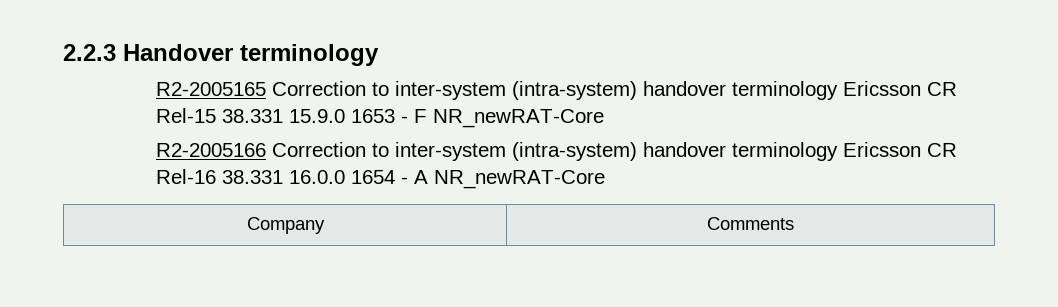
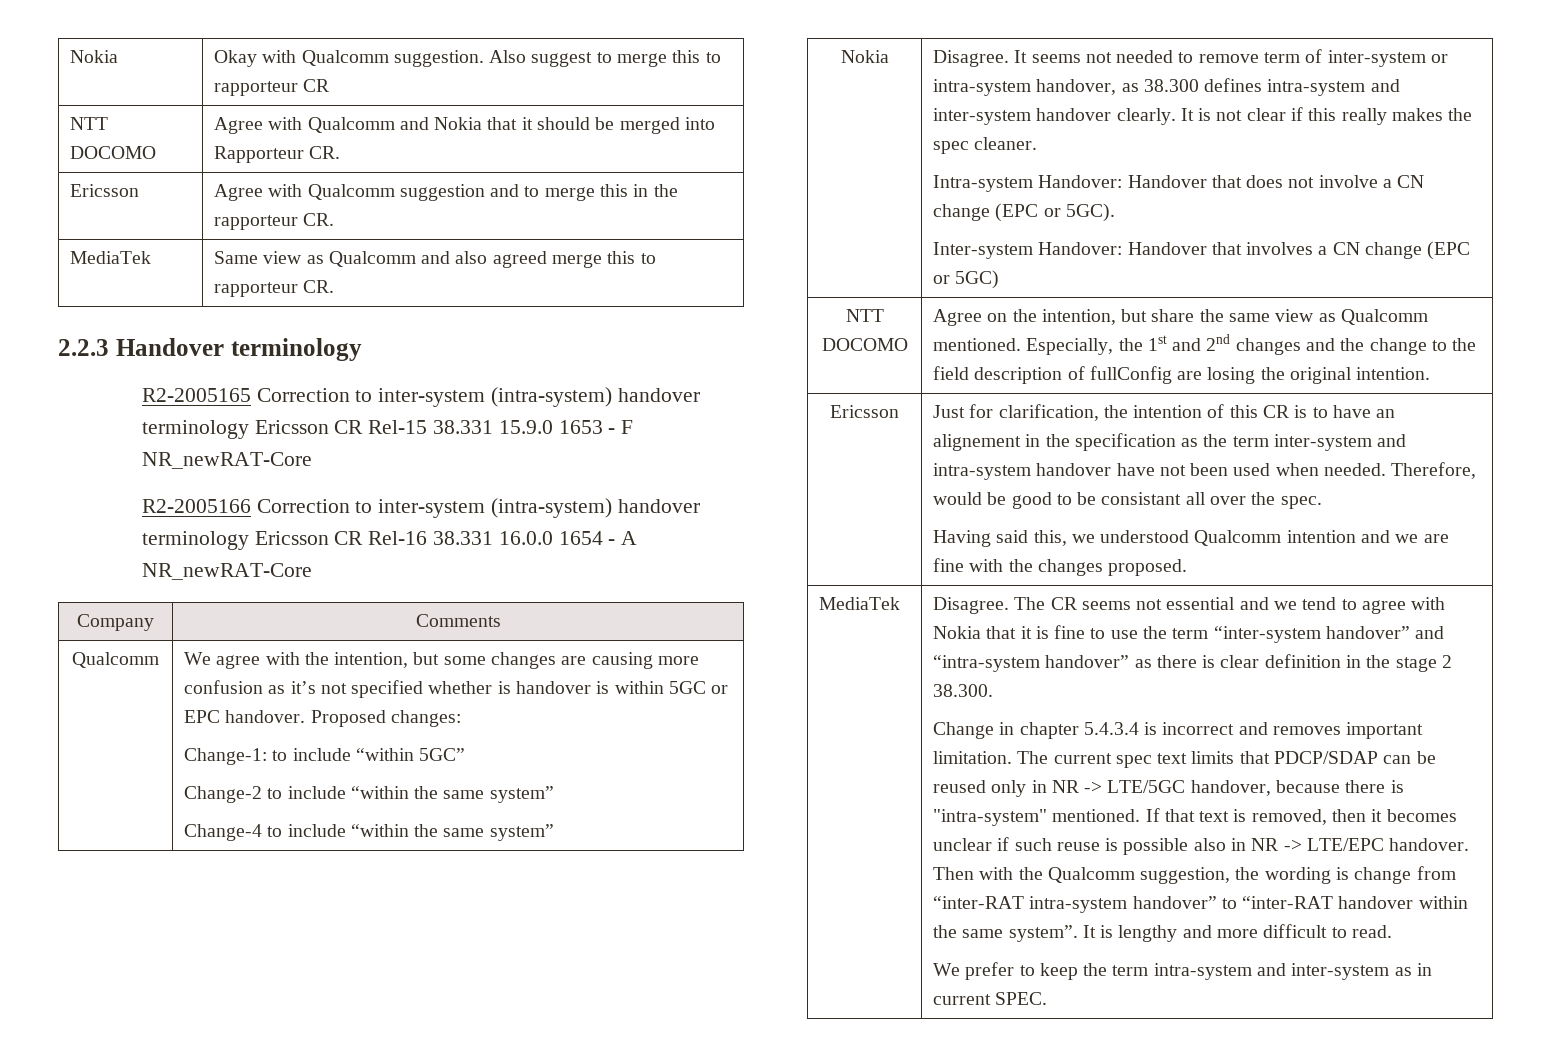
+ Nokia | Okay with Qualcomm suggestion. Also suggest to merge this to rapporteur CR
+ NTT DOCOMO | Agree with Qualcomm and Nokia that it should be merged into Rapporteur CR.
+ Ericsson | Agree with Qualcomm suggestion and to merge this in the rapporteur CR.
+ MediaTek | Same view as Qualcomm and also agreed merge this to rapporteur CR.
+ Qualcomm | We agree with the intention, but some changes are causing more confusion as it’s not specified whether is handover is within 5GC or EPC handover. Proposed changes:
+ Change-1: to include “within 5GC”
+ Change-2 to include “within the same system”
+ Change-4 to include “within the same system”
+ Nokia | Disagree. It seems not needed to remove term of inter-system or intra-system handover, as 38.300 defines intra-system and inter-system handover clearly. It is not clear if this really makes the spec cleaner.
+ Intra-system Handover: Handover that does not involve a CN change (EPC or 5GC).
+ Inter-system Handover: Handover that involves a CN change (EPC or 5GC)
+ NTT DOCOMO | Agree on the intention, but share the same view as Qualcomm mentioned. Especially, the 1st and 2nd changes and the change to the field description of fullConfig are losing the original intention.
+ Ericsson | Just for clarification, the intention of this CR is to have an alignement in the specification as the term inter-system and intra-system handover have not been used when needed. Therefore, would be good to be consistant all over the spec.
+ Having said this, we understood Qualcomm intention and we are fine with the changes proposed.
+ MediaTek | Disagree. The CR seems not essential and we tend to agree with Nokia that it is fine to use the term “inter-system handover” and “intra-system handover” as there is clear definition in the stage 2 38.300.
+ Change in chapter 5.4.3.4 is incorrect and removes important limitation. The current spec text limits that PDCP/SDAP can be reused only in NR -> LTE/5GC handover, because there is "intra-system" mentioned. If that text is removed, then it becomes unclear if such reuse is possible also in NR -> LTE/EPC handover. Then with the Qualcomm suggestion, the wording is change from “inter-RAT intra-system handover” to “inter-RAT handover within the same system”. It is lengthy and more difficult to read.
+ We prefer to keep the term intra-system and inter-system as in current SPEC.

